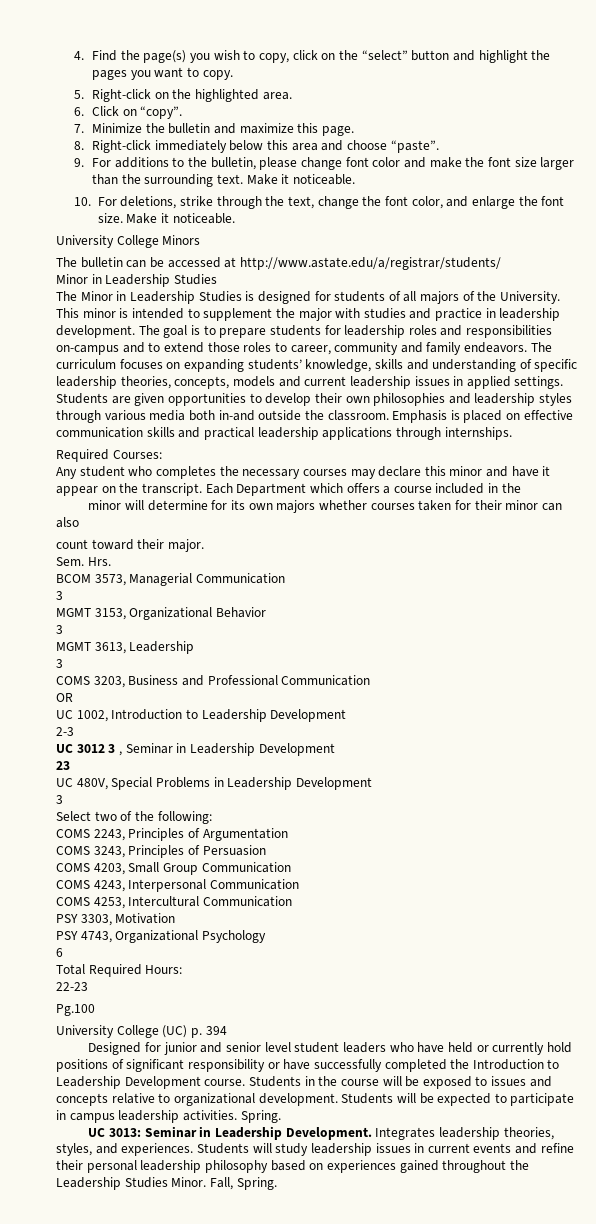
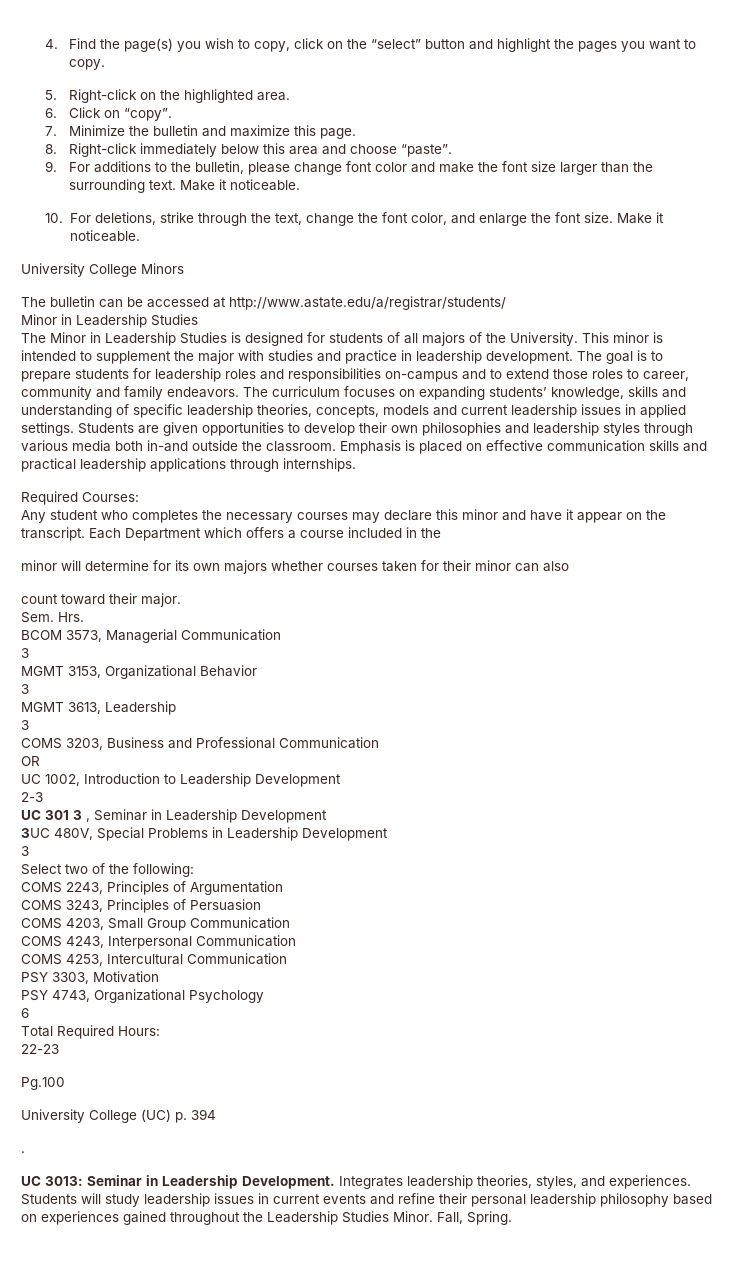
- UC 3012 3 , Seminar in Leadership Development
+ UC 301 3 , Seminar in Leadership Development
- 23
- UC 480V, Special Problems in Leadership Development
+ 3UC 480V, Special Problems in Leadership Development
- Designed for junior and senior level student leaders who have held or currently hold positions of significant responsibility or have successfully completed the Introduction to Leadership Development course. Students in the course will be exposed to issues and concepts relative to organizational development. Students will be expected to participate in campus leadership activities. Spring.
+ .

